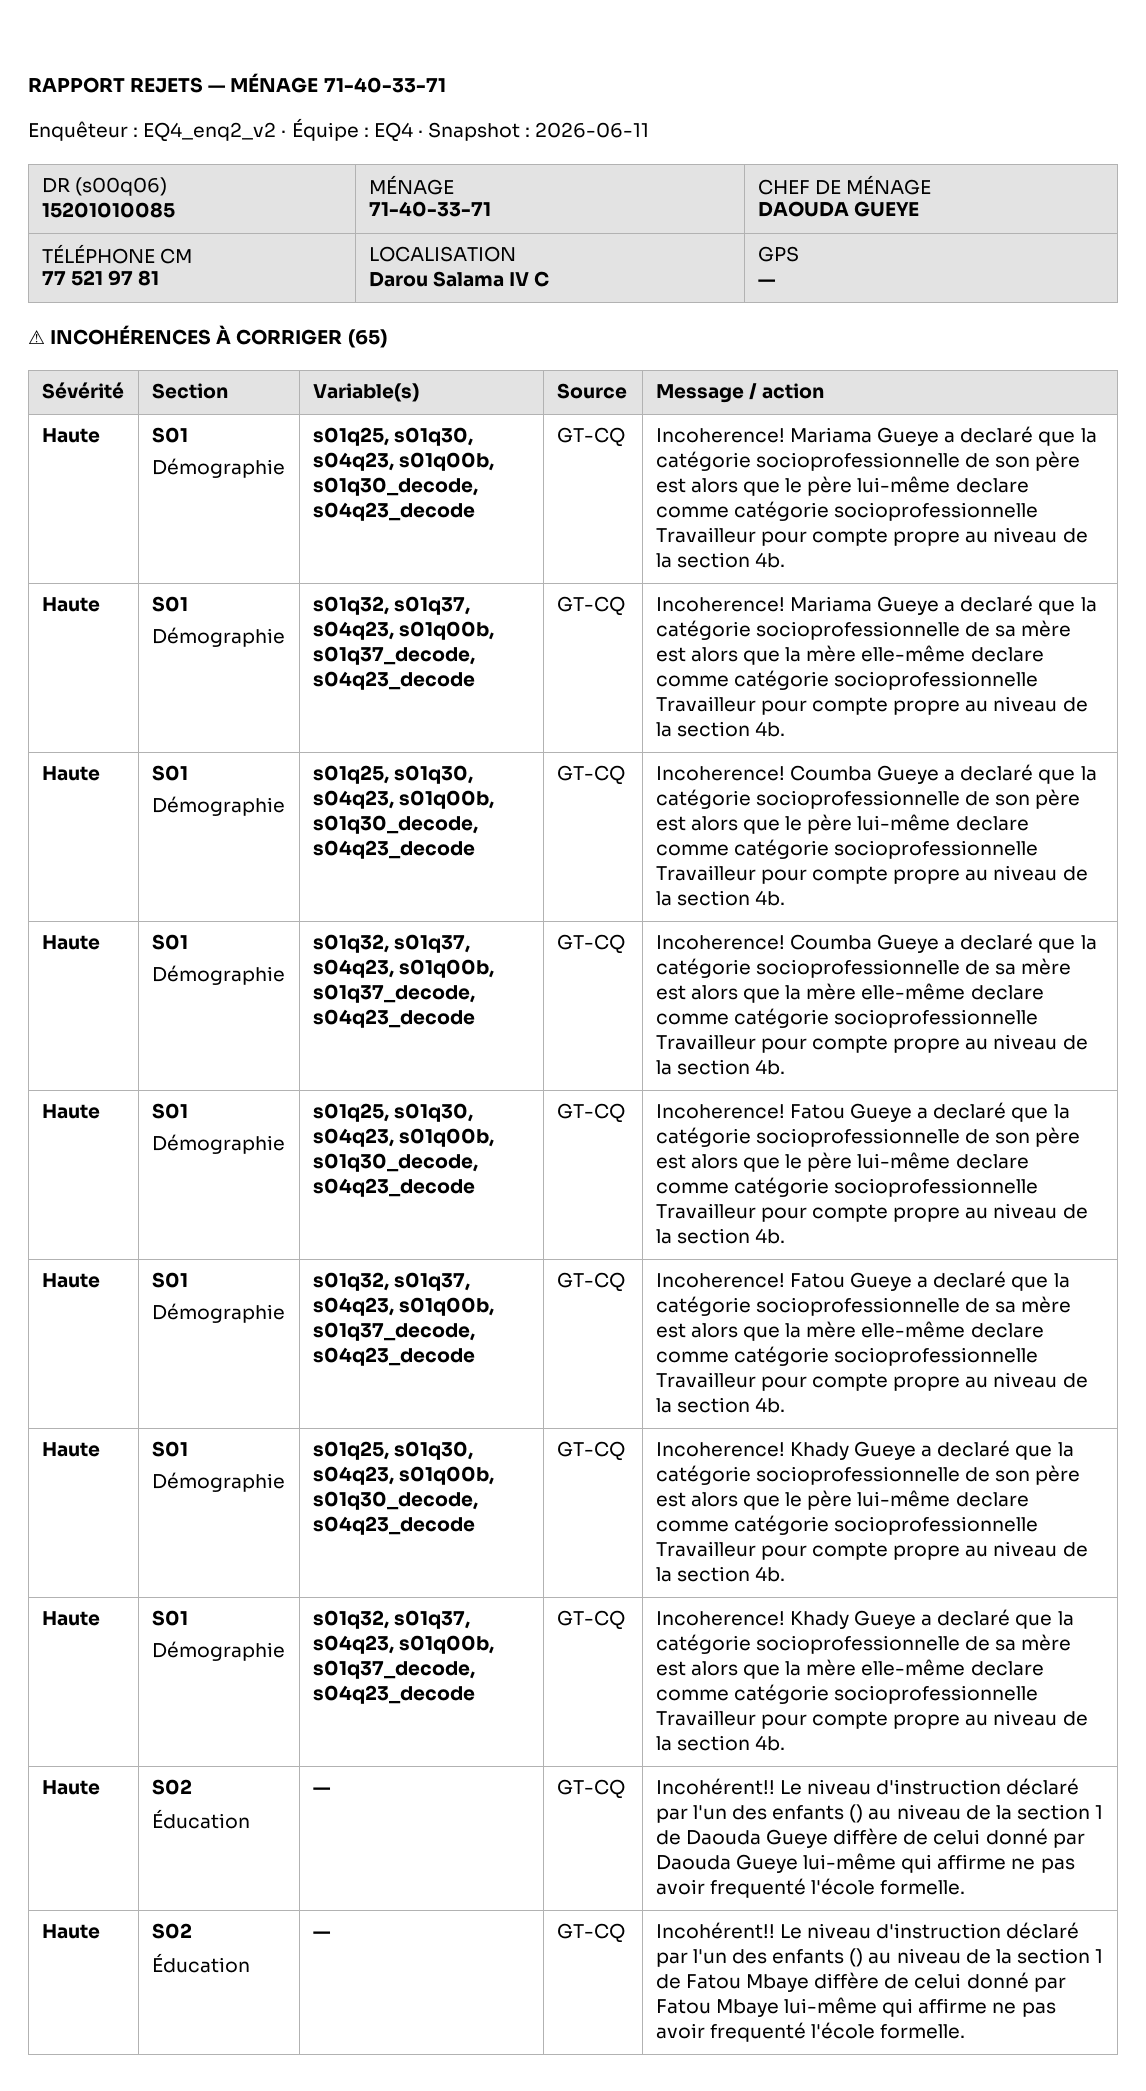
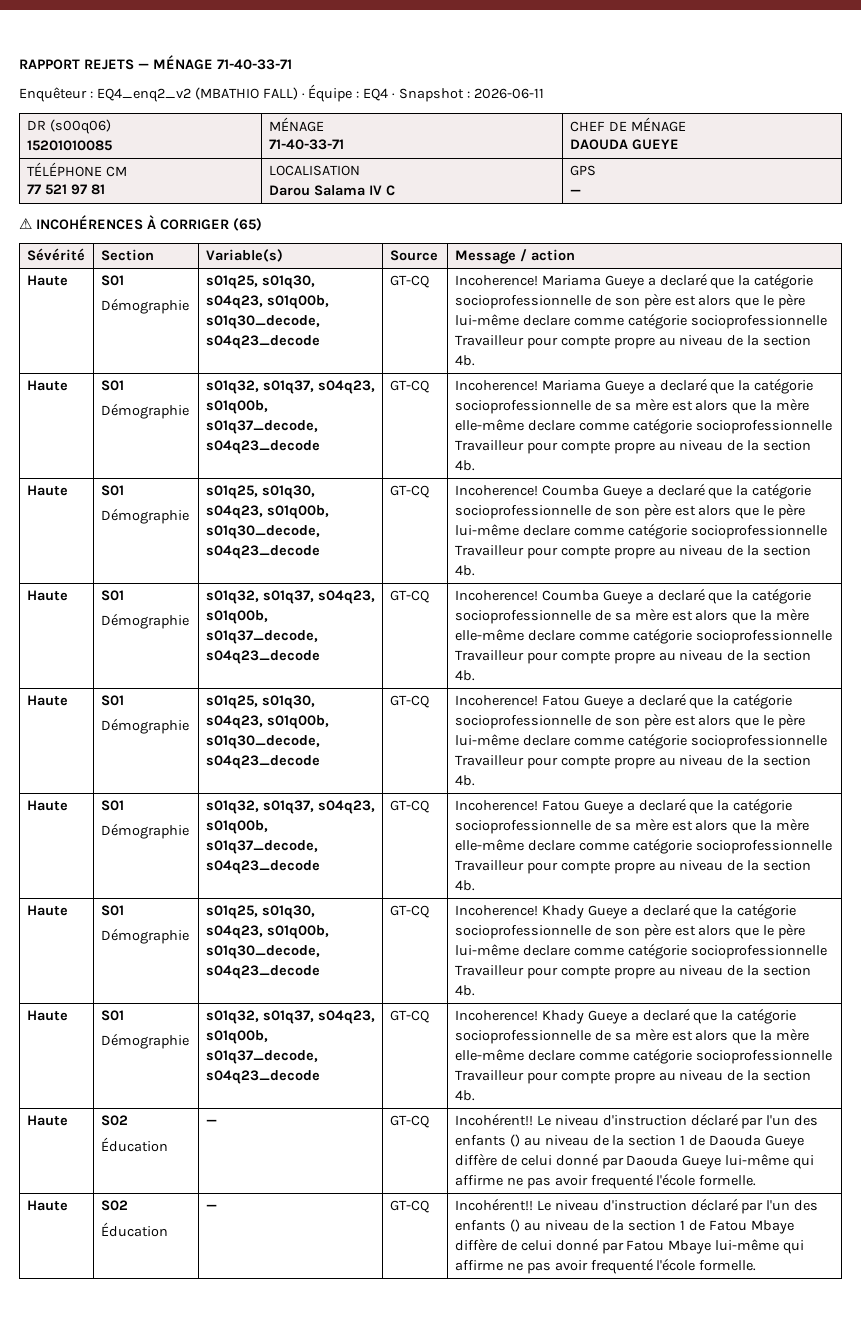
- Enquêteur : EQ4_enq2_v2 · Équipe : EQ4 · Snapshot : 2026-06-11
+ Enquêteur : EQ4_enq2_v2 (MBATHIO FALL) · Équipe : EQ4 · Snapshot : 2026-06-11

